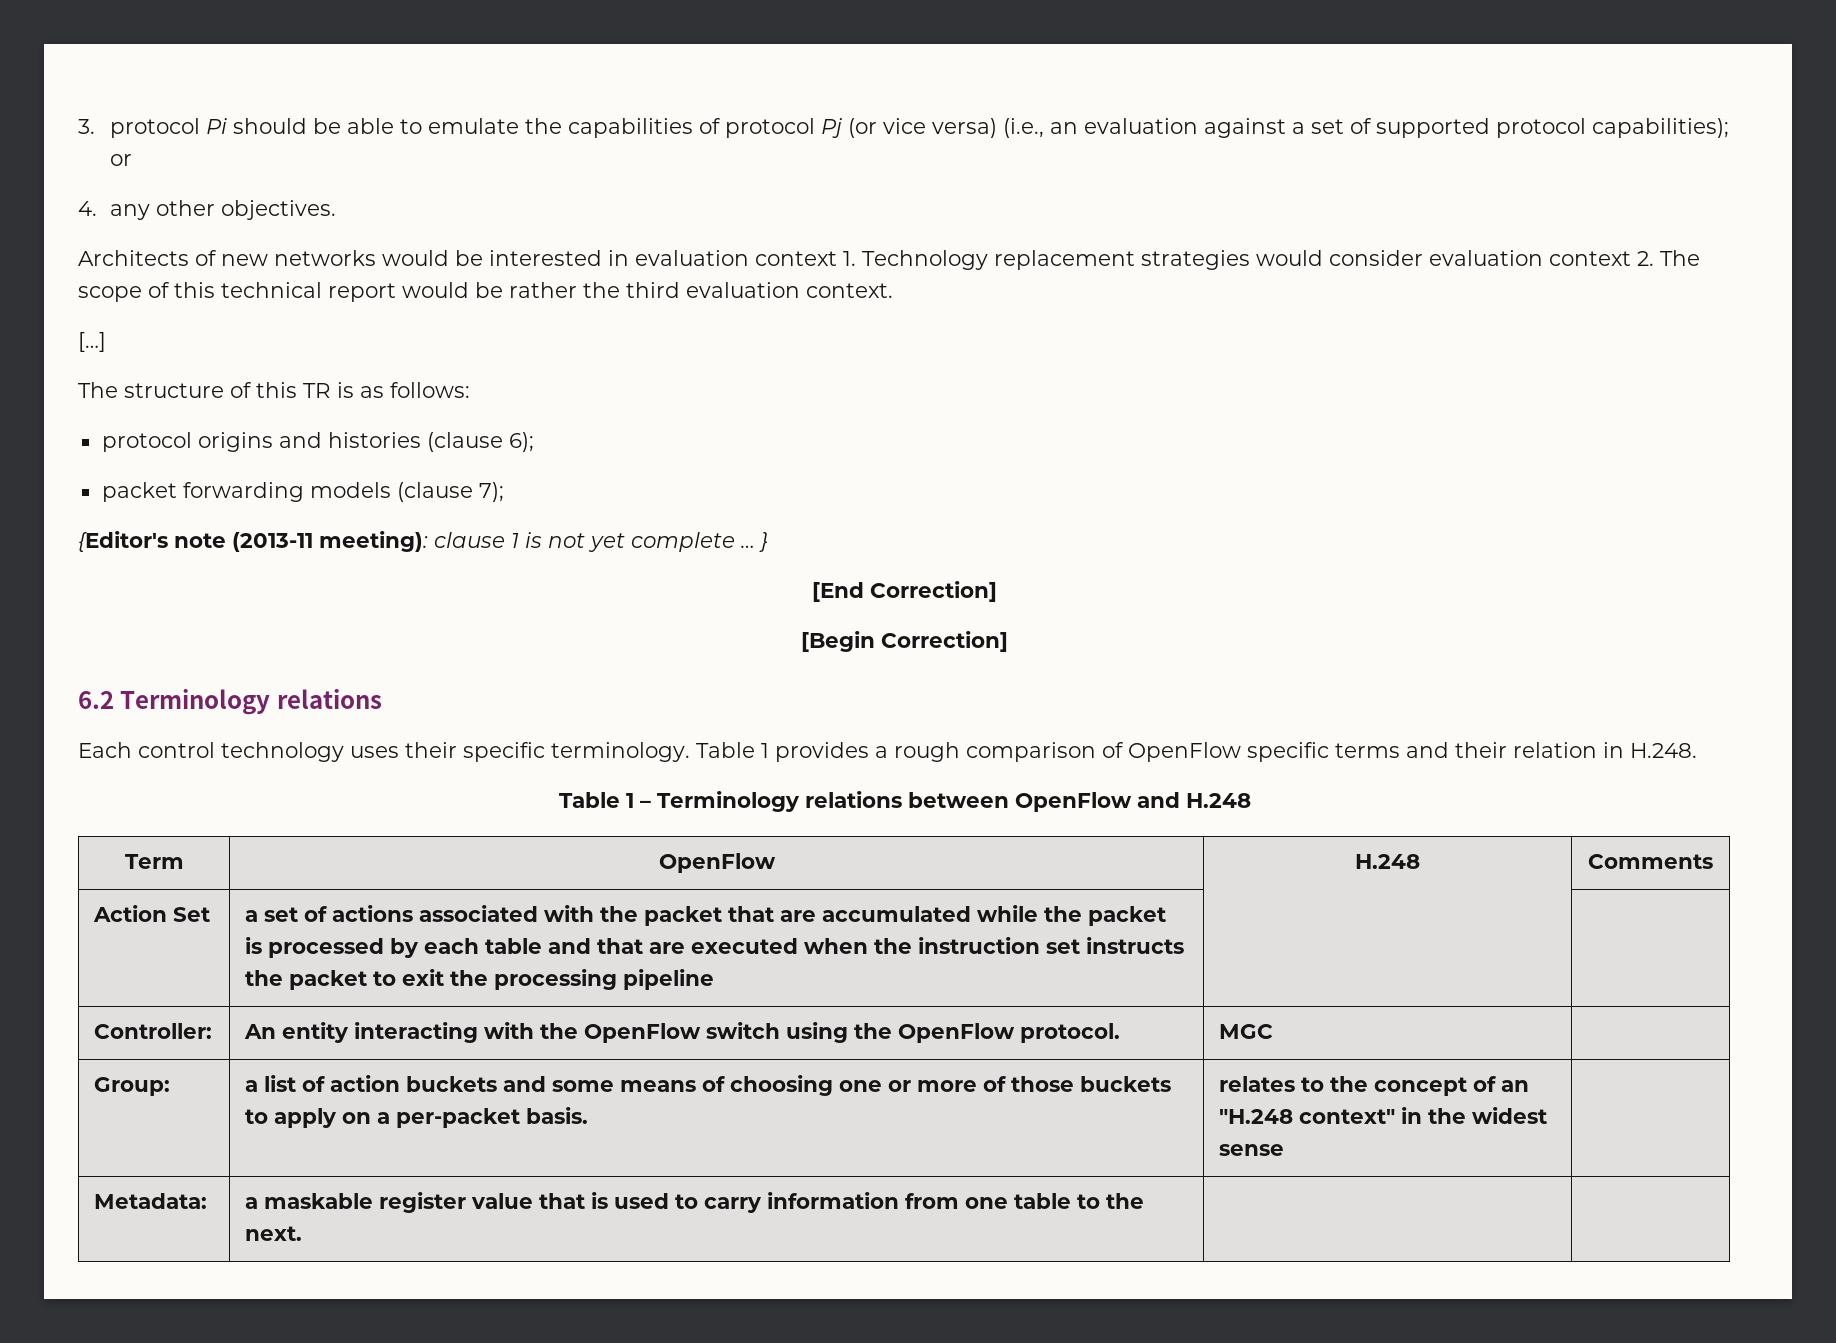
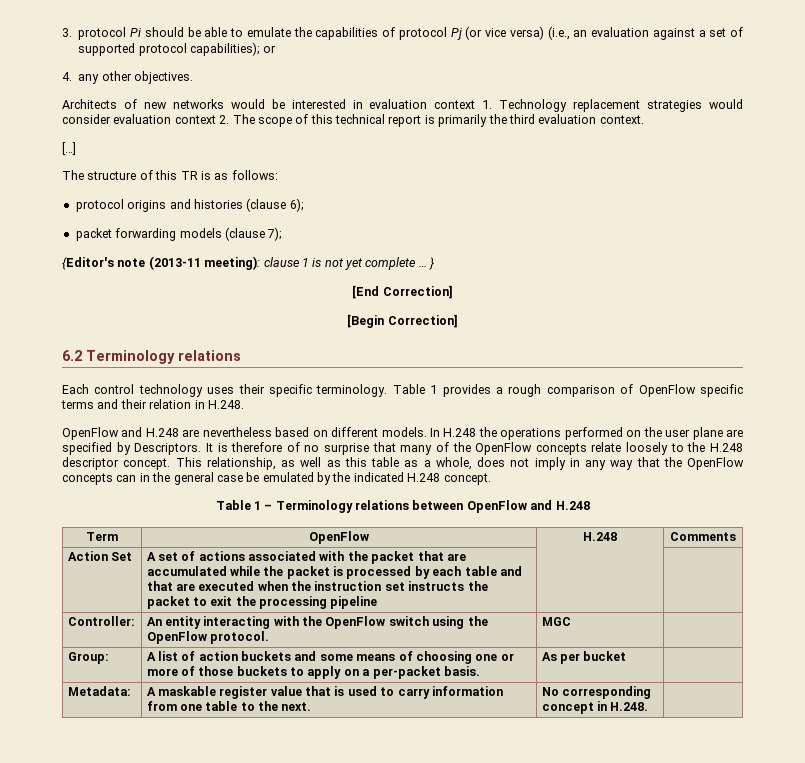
- Architects of new networks would be interested in evaluation context 1. Technology replacement strategies would consider evaluation context 2. The scope of this technical report would be rather the third evaluation context.
+ Architects of new networks would be interested in evaluation context 1. Technology replacement strategies would consider evaluation context 2. The scope of this technical report is primarily the third evaluation context.
+ OpenFlow and H.248 are nevertheless based on different models. In H.248 the operations performed on the user plane are specified by Descriptors. It is therefore of no surprise that many of the OpenFlow concepts relate loosely to the H.248 descriptor concept. This relationship, as well as this table as a whole, does not imply in any way that the OpenFlow concepts can in the general case be emulated by the indicated H.248 concept.
- Action Set | a set of actions associated with the packet that are accumulated while the packet is processed by each table and that are executed when the instruction set instructs the packet to exit the processing pipeline | |
+ Action Set | A set of actions associated with the packet that are accumulated while the packet is processed by each table and that are executed when the instruction set instructs the packet to exit the processing pipeline | |
- Group: | a list of action buckets and some means of choosing one or more of those buckets to apply on a per-packet basis. | relates to the concept of an "H.248 context" in the widest sense |
+ Group: | A list of action buckets and some means of choosing one or more of those buckets to apply on a per-packet basis. | As per bucket |
- Metadata: | a maskable register value that is used to carry information from one table to the next. | |
+ Metadata: | A maskable register value that is used to carry information from one table to the next. | No corresponding concept in H.248. |

